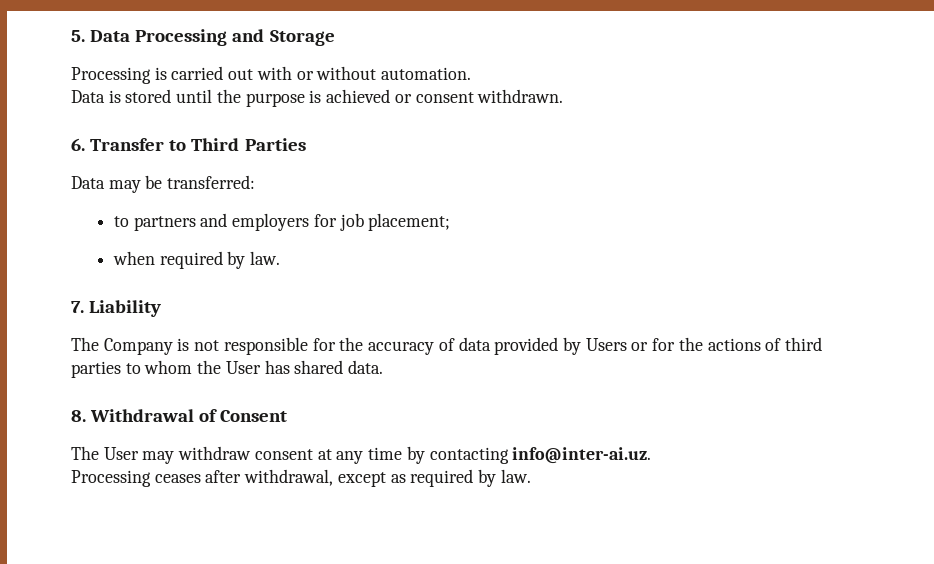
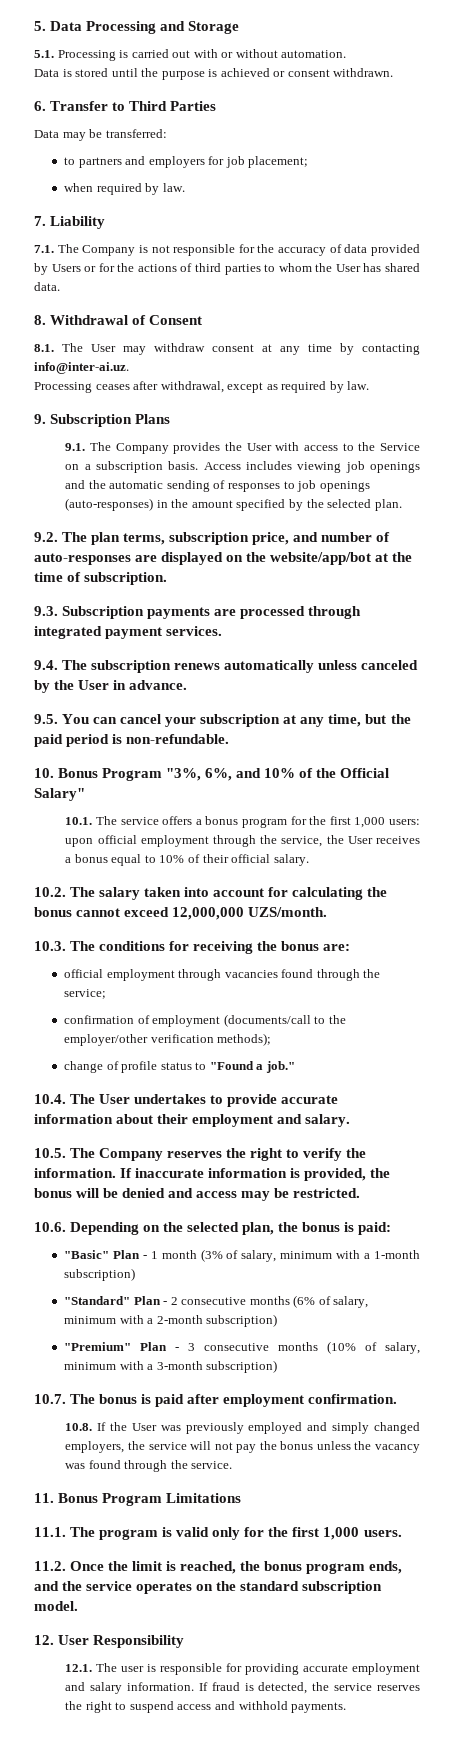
- Processing is carried out with or without automation.
+ 5.1. Processing is carried out with or without automation.
- The Company is not responsible for the accuracy of data provided by Users or for the actions of third parties to whom the User has shared data.
+ 7.1. The Company is not responsible for the accuracy of data provided by Users or for the actions of third parties to whom the User has shared data.
- The User may withdraw consent at any time by contacting info@inter-ai.uz.
+ 8.1. The User may withdraw consent at any time by contacting info@inter-ai.uz.
+ 9. Subscription Plans
+ 9.1. The Company provides the User with access to the Service on a subscription basis. Access includes viewing job openings and the automatic sending of responses to job openings (auto-responses) in the amount specified by the selected plan.
+ 9.2. The plan terms, subscription price, and number of auto-responses are displayed on the website/app/bot at the time of subscription.
+ 9.3. Subscription payments are processed through integrated payment services.
+ 9.4. The subscription renews automatically unless canceled by the User in advance.
+ 9.5. You can cancel your subscription at any time, but the paid period is non-refundable.
+ 10. Bonus Program "3%, 6%, and 10% of the Official Salary"
+ 10.1. The service offers a bonus program for the first 1,000 users: upon official employment through the service, the User receives a bonus equal to 10% of their official salary.
+ 10.2. The salary taken into account for calculating the bonus cannot exceed 12,000,000 UZS/month.
+ 10.3. The conditions for receiving the bonus are:
+ official employment through vacancies found through the service;
+ confirmation of employment (documents/call to the employer/other verification methods);
+ change of profile status to "Found a job."
+ 10.4. The User undertakes to provide accurate information about their employment and salary.
+ 10.5. The Company reserves the right to verify the information. If inaccurate information is provided, the bonus will be denied and access may be restricted.
+ 10.6. Depending on the selected plan, the bonus is paid:
+ "Basic" Plan - 1 month (3% of salary, minimum with a 1-month subscription)
+ "Standard" Plan - 2 consecutive months (6% of salary, minimum with a 2-month subscription)
+ "Premium" Plan - 3 consecutive months (10% of salary, minimum with a 3-month subscription)
+ 10.7. The bonus is paid after employment confirmation.
+ 10.8. If the User was previously employed and simply changed employers, the service will not pay the bonus unless the vacancy was found through the service.
+ 11. Bonus Program Limitations
+ 11.1. The program is valid only for the first 1,000 users.
+ 11.2. Once the limit is reached, the bonus program ends, and the service operates on the standard subscription model.
+ 12. User Responsibility
+ 12.1. The user is responsible for providing accurate employment and salary information. If fraud is detected, the service reserves the right to suspend access and withhold payments.

